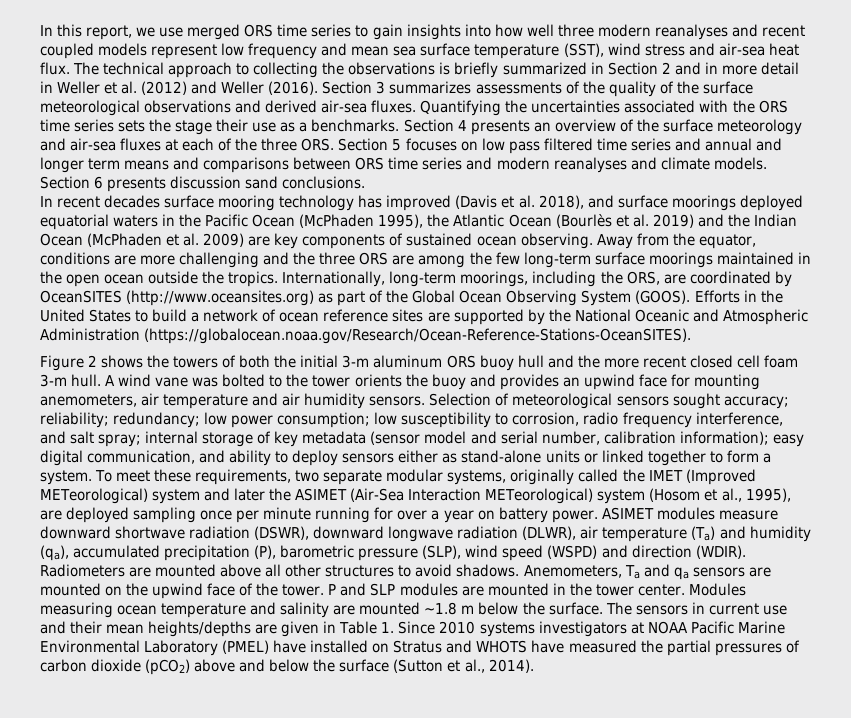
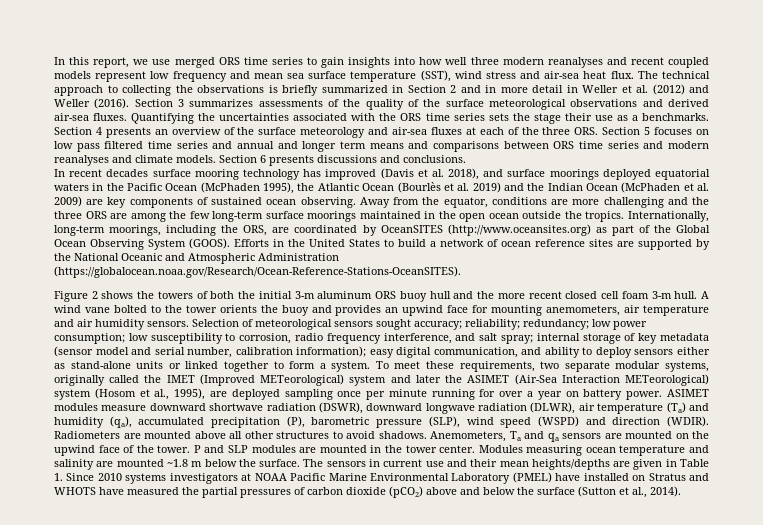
- Section 6 presents discussion sand conclusions.
+ Section 6 presents discussions and conclusions.
- A wind vane was bolted to the tower orients the buoy and provides an upwind face for mounting anemometers, air temperature and air humidity sensors.
+ A wind vane bolted to the tower orients the buoy and provides an upwind face for mounting anemometers, air temperature and air humidity sensors.

